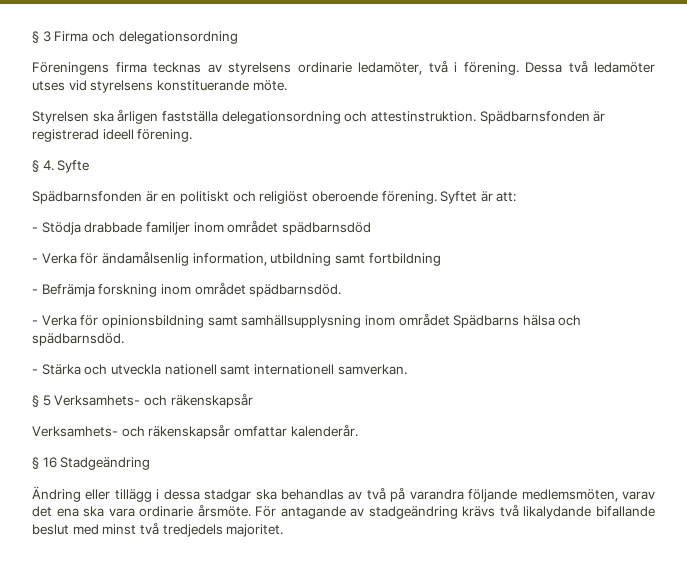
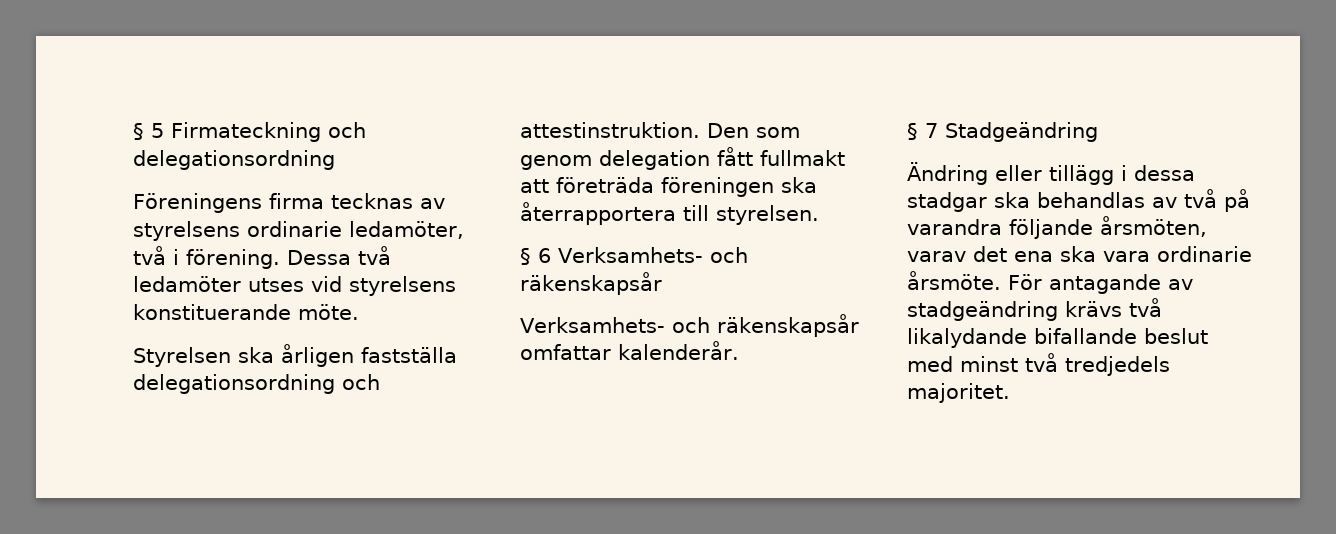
- § 3 Firma och delegationsordning
+ § 5 Firmateckning och delegationsordning
- Spädbarnsfonden är registrerad ideell förening.
- § 4. Syfte
- Spädbarnsfonden är en politiskt och religiöst oberoende förening. Syftet är att:
- - Stödja drabbade familjer inom området spädbarnsdöd
- - Verka för ändamålsenlig information, utbildning samt fortbildning
- - Befrämja forskning inom området spädbarnsdöd.
- - Verka för opinionsbildning samt samhällsupplysning inom området Spädbarns hälsa och spädbarnsdöd.
- - Stärka och utveckla nationell samt internationell samverkan.
- § 5 Verksamhets- och räkenskapsår
+ Den som genom delegation fått fullmakt att företräda föreningen ska återrapportera till styrelsen.
+ § 6 Verksamhets- och räkenskapsår
- § 16 Stadgeändring
+ § 7 Stadgeändring
- Ändring eller tillägg i dessa stadgar ska behandlas av två på varandra följande medlemsmöten, varav det ena ska vara ordinarie årsmöte.
+ Ändring eller tillägg i dessa stadgar ska behandlas av två på varandra följande årsmöten, varav det ena ska vara ordinarie årsmöte.

